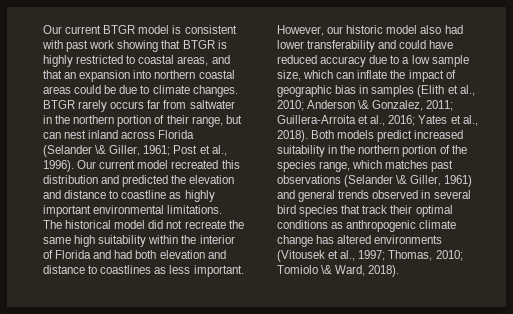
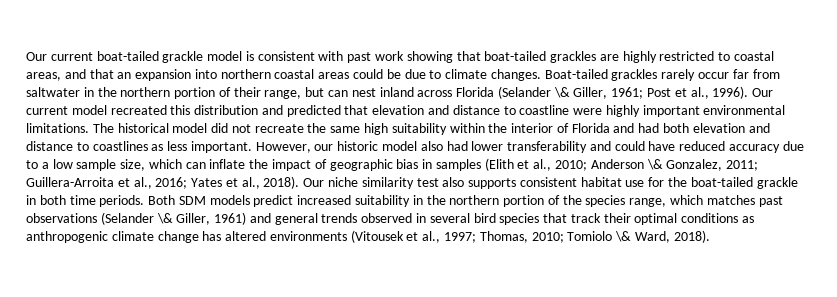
- Our current BTGR model is consistent with past work showing that BTGR is highly restricted to coastal areas, and that an expansion into northern coastal areas could be due to climate changes.
+ Our current boat-tailed grackle model is consistent with past work showing that boat-tailed grackles are highly restricted to coastal areas, and that an expansion into northern coastal areas could be due to climate changes.
- BTGR rarely occurs far from saltwater in the northern portion of their range, but can nest inland across Florida (Selander \& Giller, 1961; Post et al., 1996).
+ Boat-tailed grackles rarely occur far from saltwater in the northern portion of their range, but can nest inland across Florida (Selander \& Giller, 1961; Post et al., 1996).
- Our current model recreated this distribution and predicted the elevation and distance to coastline as highly important environmental limitations.
+ Our current model recreated this distribution and predicted that elevation and distance to coastline were highly important environmental limitations.
- Both models predict increased suitability in the northern portion of the species range, which matches past observations (Selander \& Giller, 1961) and general trends observed in several bird species that track their optimal conditions as anthropogenic climate change has altered environments (Vitousek et al., 1997; Thomas, 2010; Tomiolo \& Ward, 2018).
+ Our niche similarity test also supports consistent habitat use for the boat-tailed grackle in both time periods. Both SDM models predict increased suitability in the northern portion of the species range, which matches past observations (Selander \& Giller, 1961) and general trends observed in several bird species that track their optimal conditions as anthropogenic climate change has altered environments (Vitousek et al., 1997; Thomas, 2010; Tomiolo \& Ward, 2018).

